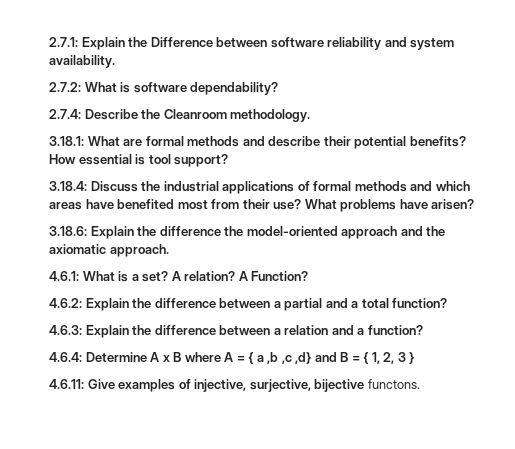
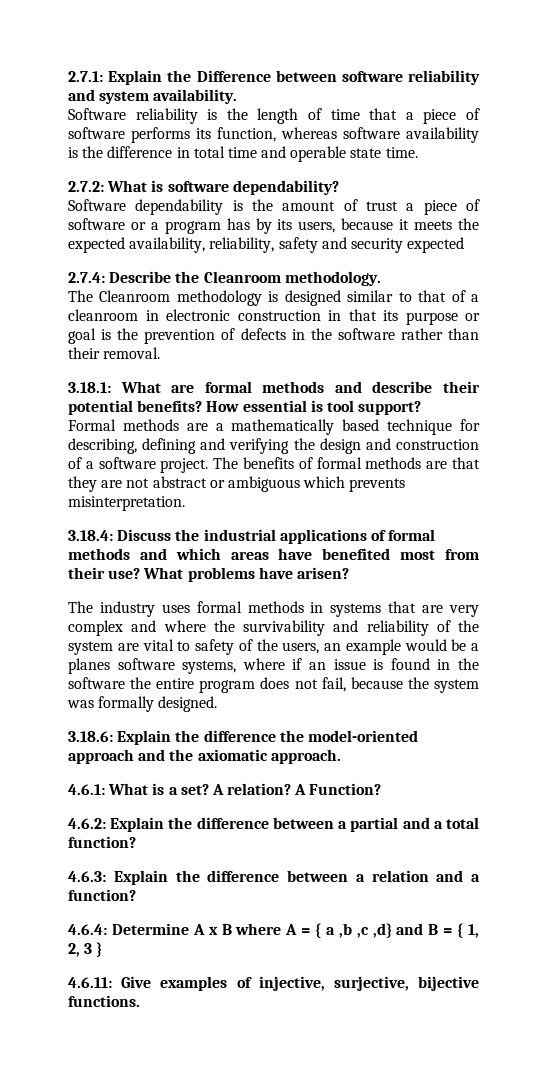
+ Software reliability is the length of time that a piece of software performs its function, whereas software availability is the difference in total time and operable state time.
+ Software dependability is the amount of trust a piece of software or a program has by its users, because it meets the expected availability, reliability, safety and security expected
+ The Cleanroom methodology is designed similar to that of a cleanroom in electronic construction in that its purpose or goal is the prevention of defects in the software rather than their removal.
+ Formal methods are a mathematically based technique for describing, defining and verifying the design and construction of a software project. The benefits of formal methods are that they are not abstract or ambiguous which prevents misinterpretation.
+ The industry uses formal methods in systems that are very complex and where the survivability and reliability of the system are vital to safety of the users, an example would be a planes software systems, where if an issue is found in the software the entire program does not fail, because the system was formally designed.
- 4.6.11: Give examples of injective, surjective, bijective functons.
+ 4.6.11: Give examples of injective, surjective, bijective functions.

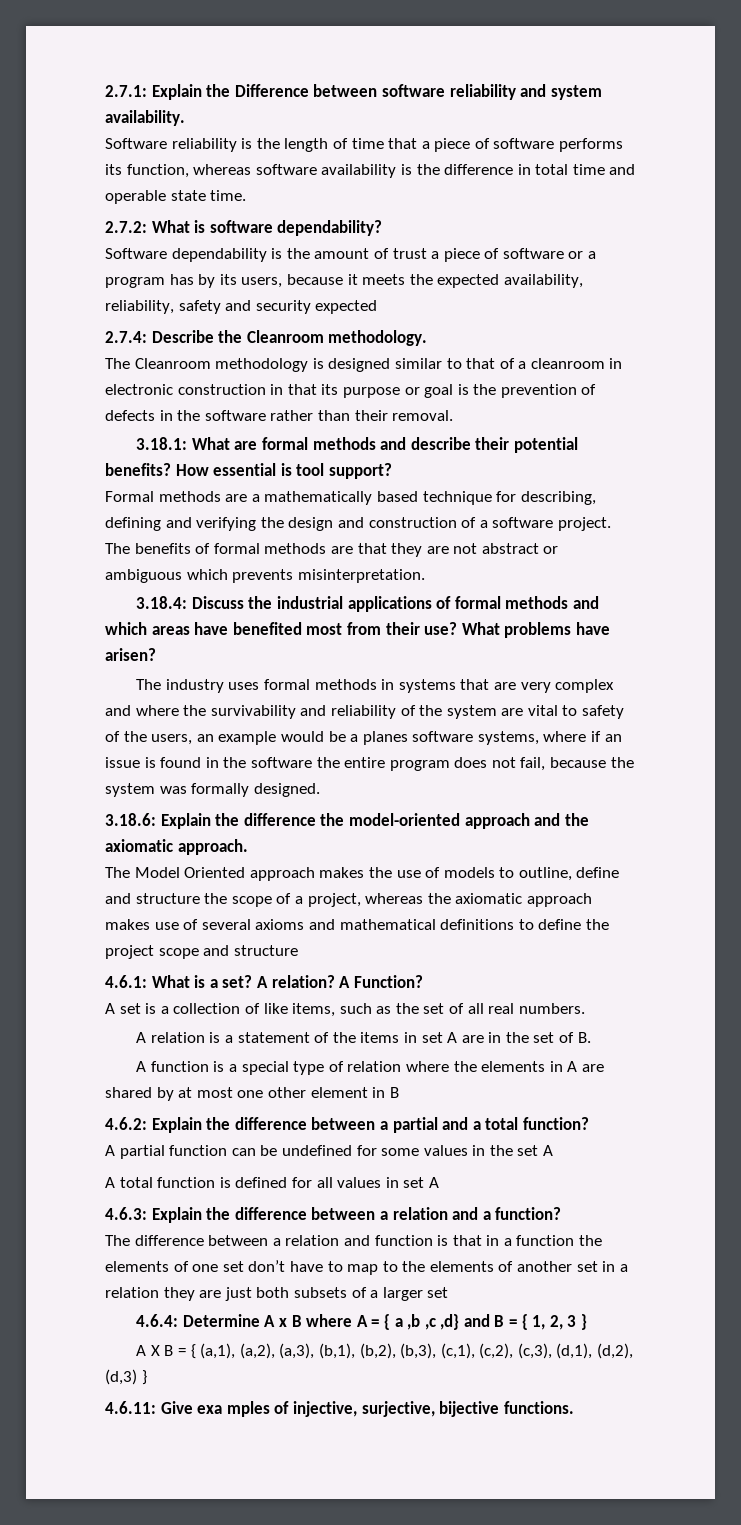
+ The Model Oriented approach makes the use of models to outline, define and structure the scope of a project, whereas the axiomatic approach makes use of several axioms and mathematical definitions to define the project scope and structure
+ A set is a collection of like items, such as the set of all real numbers.
+ A relation is a statement of the items in set A are in the set of B.
+ A function is a special type of relation where the elements in A are shared by at most one other element in B
+ A partial function can be undefined for some values in the set A
+ A total function is defined for all values in set A
+ The difference between a relation and function is that in a function the elements of one set don’t have to map to the elements of another set in a relation they are just both subsets of a larger set
+ A X B = { (a,1), (a,2), (a,3), (b,1), (b,2), (b,3), (c,1), (c,2), (c,3), (d,1), (d,2), (d,3) }
- 4.6.11: Give examples of injective, surjective, bijective functions.
+ 4.6.11: Give exa mples of injective, surjective, bijective functions.

